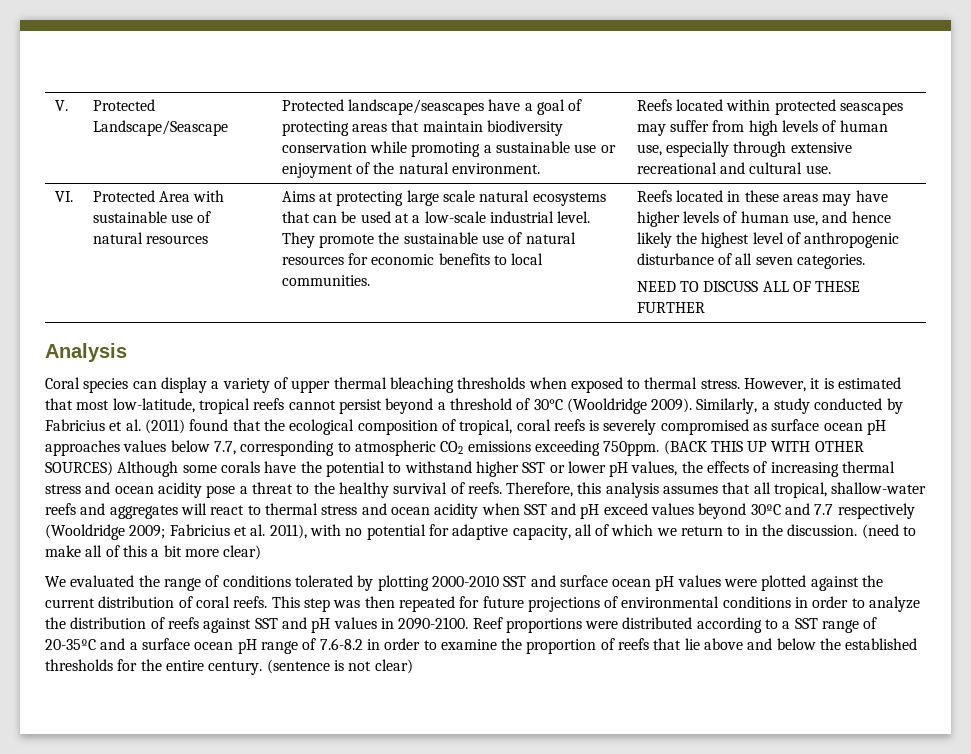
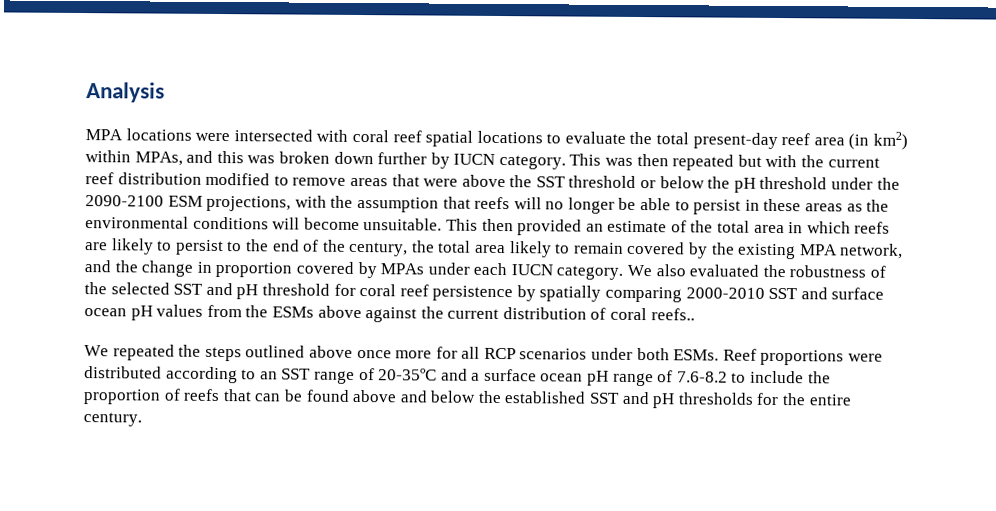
- V. | Protected Landscape/Seascape | Protected landscape/seascapes have a goal of protecting areas that maintain biodiversity conservation while promoting a sustainable use or enjoyment of the natural environment. | Reefs located within protected seascapes may suffer from high levels of human use, especially through extensive recreational and cultural use.
- VI. | Protected Area with sustainable use of natural resources | Aims at protecting large scale natural ecosystems that can be used at a low-scale industrial level. They promote the sustainable use of natural resources for economic benefits to local communities. | Reefs located in these areas may have higher levels of human use, and hence likely the highest level of anthropogenic disturbance of all seven categories.
- NEED TO DISCUSS ALL OF THESE FURTHER
  Analysis
- Coral species can display a variety of upper thermal bleaching thresholds when exposed to thermal stress. However, it is estimated that most low-latitude, tropical reefs cannot persist beyond a threshold of 30°C (Wooldridge 2009). Similarly, a study conducted by Fabricius et al. (2011) found that the ecological composition of tropical, coral reefs is severely compromised as surface ocean pH approaches values below 7.7, corresponding to atmospheric CO2 emissions exceeding 750ppm. (BACK THIS UP WITH OTHER SOURCES) Although some corals have the potential to withstand higher SST or lower pH values, the effects of increasing thermal stress and ocean acidity pose a threat to the healthy survival of reefs. Therefore, this analysis assumes that all tropical, shallow-water reefs and aggregates will react to thermal stress and ocean acidity when SST and pH exceed values beyond 30ºC and 7.7 respectively (Wooldridge 2009; Fabricius et al. 2011), with no potential for adaptive capacity, all of which we return to in the discussion. (need to make all of this a bit more clear)
- We evaluated the range of conditions tolerated by plotting 2000-2010 SST and surface ocean pH values were plotted against the current distribution of coral reefs. This step was then repeated for future projections of environmental conditions in order to analyze the distribution of reefs against SST and pH values in 2090-2100.
+ MPA locations were intersected with coral reef spatial locations to evaluate the total present-day reef area (in km2) within MPAs, and this was broken down further by IUCN category. This was then repeated but with the current reef distribution modified to remove areas that were above the SST threshold or below the pH threshold under the 2090-2100 ESM projections, with the assumption that reefs will no longer be able to persist in these areas as the environmental conditions will become unsuitable. This then provided an estimate of the total area in which reefs are likely to persist to the end of the century, the total area likely to remain covered by the existing MPA network, and the change in proportion covered by MPAs under each IUCN category. We also evaluated the robustness of the selected SST and pH threshold for coral reef persistence by spatially comparing 2000-2010 SST and surface ocean pH values from the ESMs above against the current distribution of coral reefs..
+ We repeated the steps outlined above once more for all RCP scenarios under both ESMs.
- Reef proportions were distributed according to a SST range of 20-35ºC and a surface ocean pH range of 7.6-8.2 in order to examine the proportion of reefs that lie above and below the established thresholds for the entire century. (sentence is not clear)
+ Reef proportions were distributed according to an SST range of 20-35ºC and a surface ocean pH range of 7.6-8.2 to include the proportion of reefs that can be found above and below the established SST and pH thresholds for the entire century.

